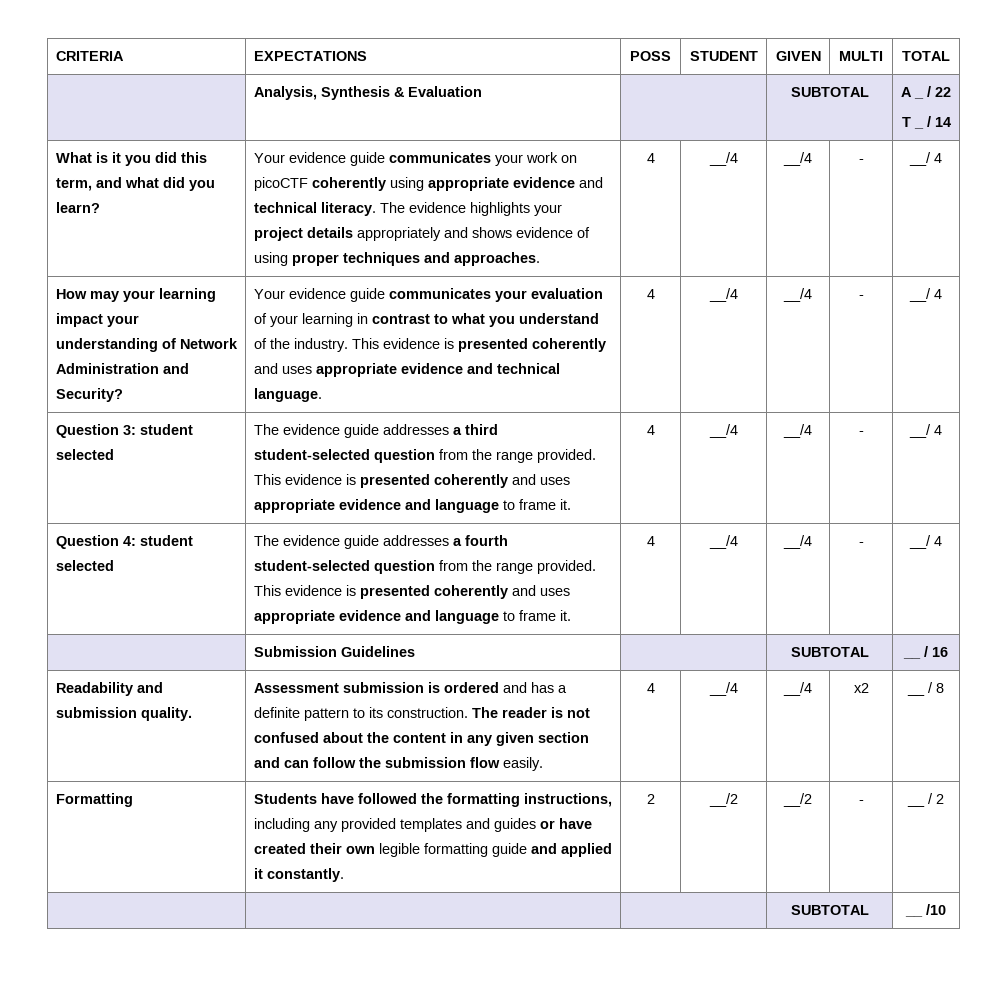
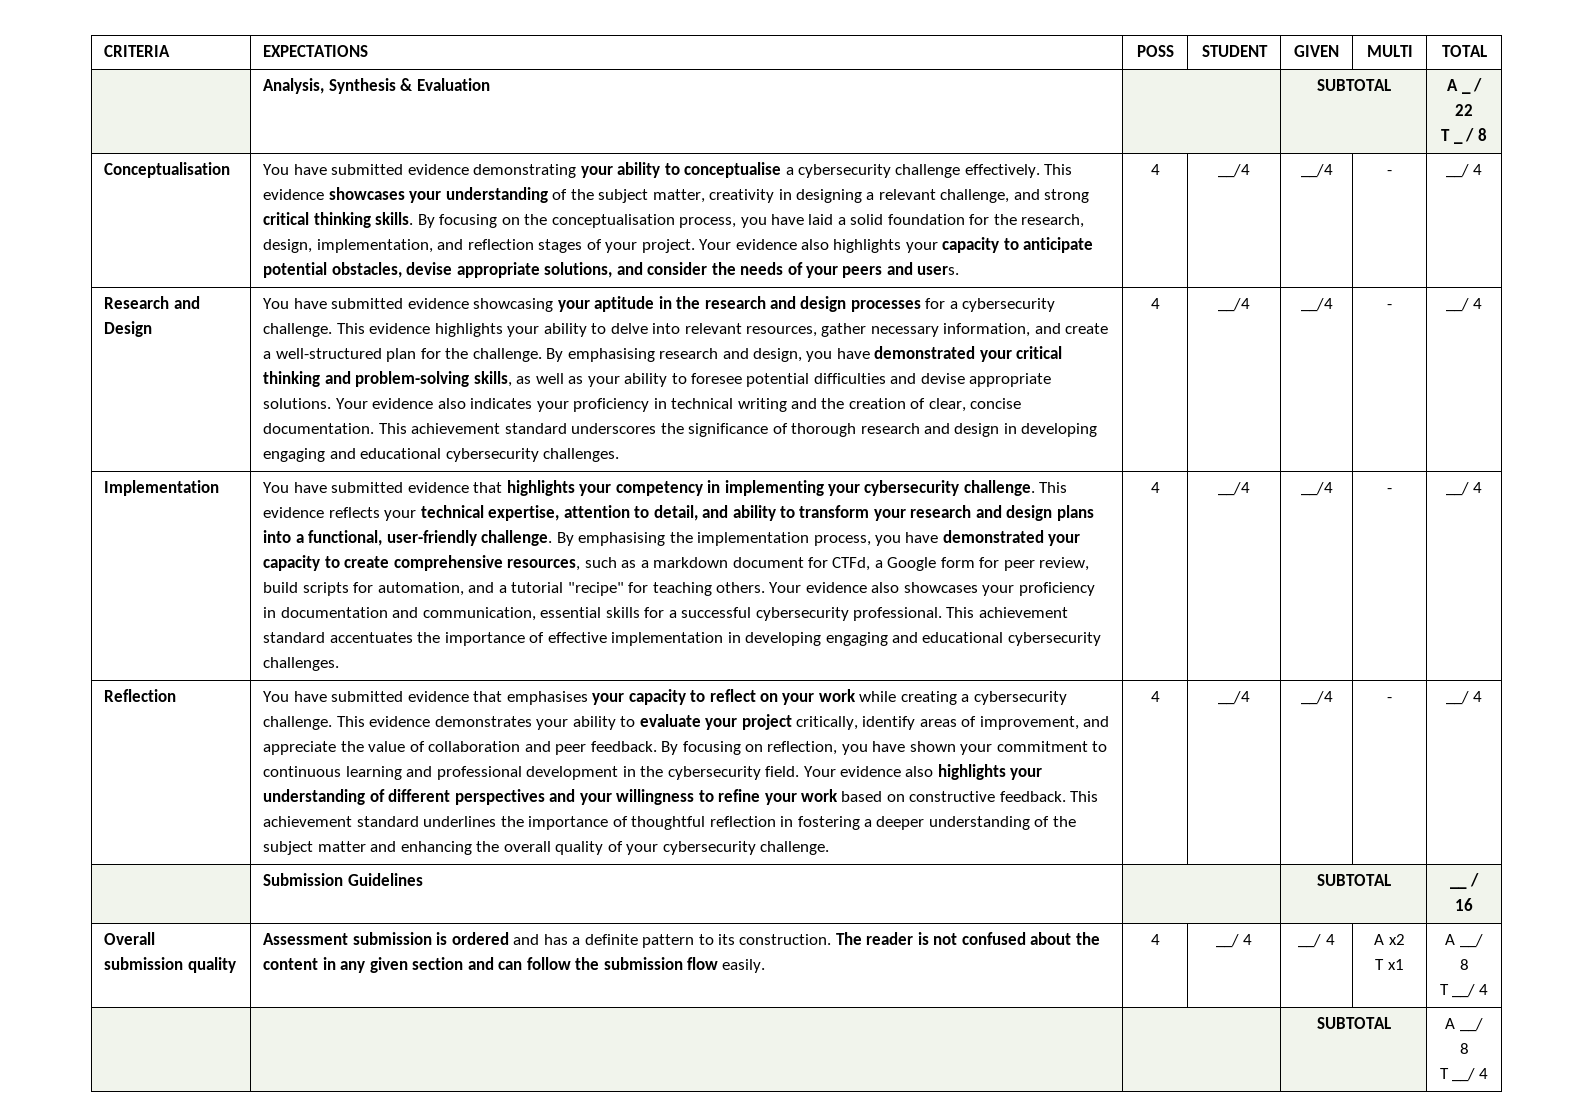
  | Analysis, Synthesis & Evaluation | | SUBTOTAL | A _ / 22
- T _ / 14
- What is it you did this term, and what did you learn? | Your evidence guide communicates your work on picoCTF coherently using appropriate evidence and technical literacy. The evidence highlights your project details appropriately and shows evidence of using proper techniques and approaches. | 4 | __/4 | __/4 | - | __/ 4
- How may your learning impact your understanding of Network Administration and Security? | Your evidence guide communicates your evaluation of your learning in contrast to what you understand of the industry. This evidence is presented coherently and uses appropriate evidence and technical language. | 4 | __/4 | __/4 | - | __/ 4
- Question 3: student selected | The evidence guide addresses a third student-selected question from the range provided. This evidence is presented coherently and uses appropriate evidence and language to frame it. | 4 | __/4 | __/4 | - | __/ 4
- Question 4: student selected | The evidence guide addresses a fourth student-selected question from the range provided. This evidence is presented coherently and uses appropriate evidence and language to frame it. | 4 | __/4 | __/4 | - | __/ 4
+ T _ / 8
+ Conceptualisation | You have submitted evidence demonstrating your ability to conceptualise a cybersecurity challenge effectively. This evidence showcases your understanding of the subject matter, creativity in designing a relevant challenge, and strong critical thinking skills. By focusing on the conceptualisation process, you have laid a solid foundation for the research, design, implementation, and reflection stages of your project. Your evidence also highlights your capacity to anticipate potential obstacles, devise appropriate solutions, and consider the needs of your peers and users. | 4 | __/4 | __/4 | - | __/ 4
+ Research and Design | You have submitted evidence showcasing your aptitude in the research and design processes for a cybersecurity challenge. This evidence highlights your ability to delve into relevant resources, gather necessary information, and create a well-structured plan for the challenge. By emphasising research and design, you have demonstrated your critical thinking and problem-solving skills, as well as your ability to foresee potential difficulties and devise appropriate solutions. Your evidence also indicates your proficiency in technical writing and the creation of clear, concise documentation. This achievement standard underscores the significance of thorough research and design in developing engaging and educational cybersecurity challenges. | 4 | __/4 | __/4 | - | __/ 4
+ Implementation | You have submitted evidence that highlights your competency in implementing your cybersecurity challenge. This evidence reflects your technical expertise, attention to detail, and ability to transform your research and design plans into a functional, user-friendly challenge. By emphasising the implementation process, you have demonstrated your capacity to create comprehensive resources, such as a markdown document for CTFd, a Google form for peer review, build scripts for automation, and a tutorial "recipe" for teaching others. Your evidence also showcases your proficiency in documentation and communication, essential skills for a successful cybersecurity professional. This achievement standard accentuates the importance of effective implementation in developing engaging and educational cybersecurity challenges. | 4 | __/4 | __/4 | - | __/ 4
+ Reflection | You have submitted evidence that emphasises your capacity to reflect on your work while creating a cybersecurity challenge. This evidence demonstrates your ability to evaluate your project critically, identify areas of improvement, and appreciate the value of collaboration and peer feedback. By focusing on reflection, you have shown your commitment to continuous learning and professional development in the cybersecurity field. Your evidence also highlights your understanding of different perspectives and your willingness to refine your work based on constructive feedback. This achievement standard underlines the importance of thoughtful reflection in fostering a deeper understanding of the subject matter and enhancing the overall quality of your cybersecurity challenge. | 4 | __/4 | __/4 | - | __/ 4
- Readability and submission quality.
+ Overall submission quality
- __/4 | __/4 | x2 | __ / 8
- Formatting | Students have followed the formatting instructions, including any provided templates and guides or have created their own legible formatting guide and applied it constantly. | 2 | __/2 | __/2 | - | __ / 2
- | | | SUBTOTAL | __ /10
+ __/ 4 | __/ 4 | A x2
+ T x1 | A __/ 8
+ T __/ 4
+ | | | SUBTOTAL | A __/ 8
+ T __/ 4

